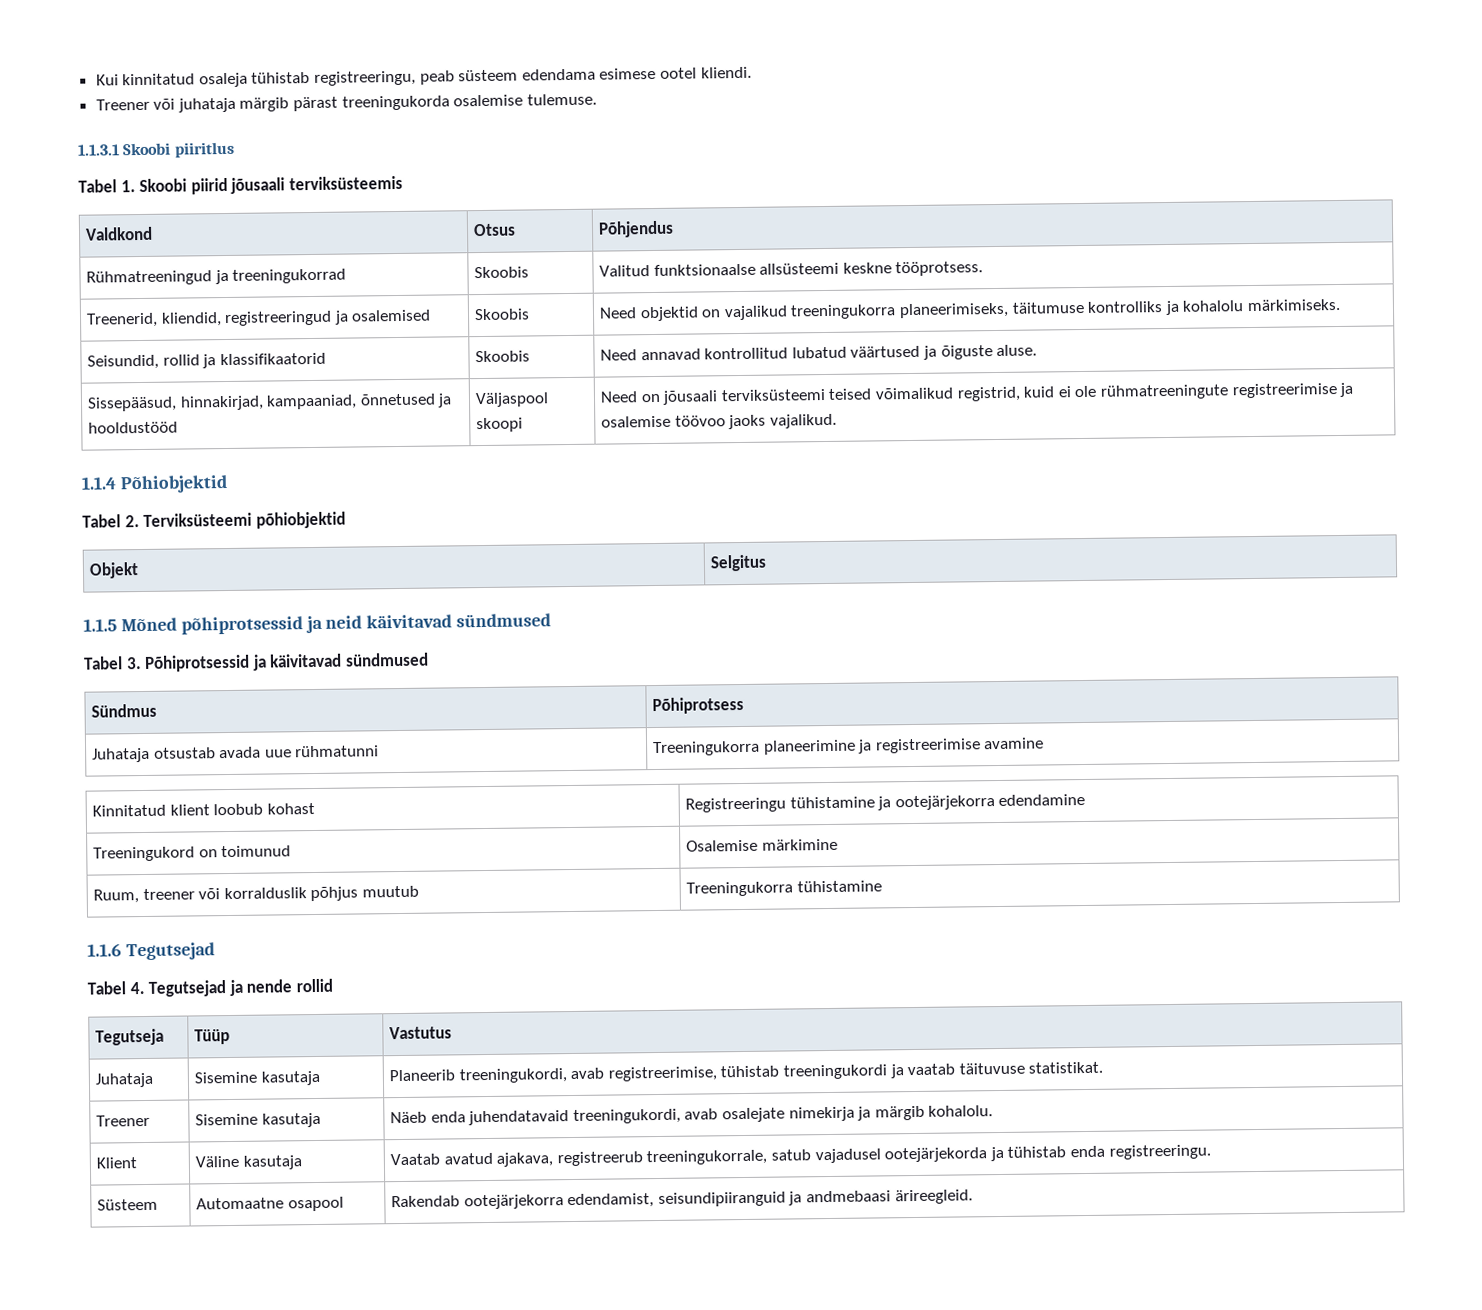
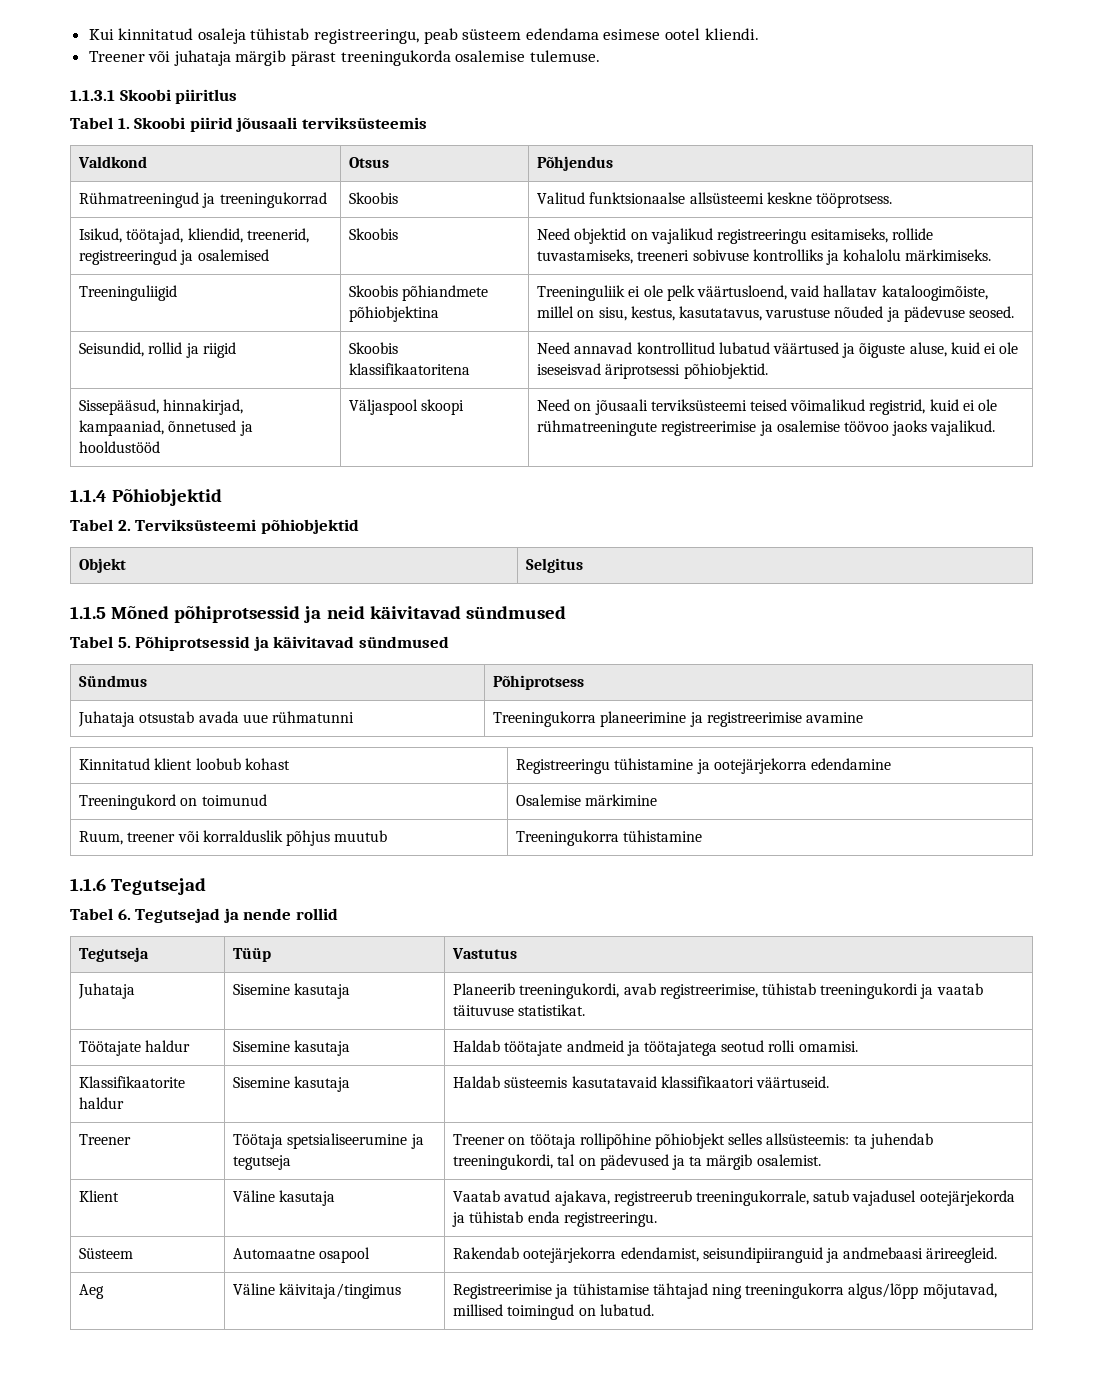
- Treenerid, kliendid, registreeringud ja osalemised | Skoobis | Need objektid on vajalikud treeningukorra planeerimiseks, täitumuse kontrolliks ja kohalolu märkimiseks.
+ Isikud, töötajad, kliendid, treenerid, registreeringud ja osalemised | Skoobis | Need objektid on vajalikud registreeringu esitamiseks, rollide tuvastamiseks, treeneri sobivuse kontrolliks ja kohalolu märkimiseks.
+ Treeninguliigid | Skoobis põhiandmete põhiobjektina | Treeninguliik ei ole pelk väärtusloend, vaid hallatav kataloogimõiste, millel on sisu, kestus, kasutatavus, varustuse nõuded ja pädevuse seosed.
- Seisundid, rollid ja klassifikaatorid | Skoobis | Need annavad kontrollitud lubatud väärtused ja õiguste aluse.
+ Seisundid, rollid ja riigid | Skoobis klassifikaatoritena | Need annavad kontrollitud lubatud väärtused ja õiguste aluse, kuid ei ole iseseisvad äriprotsessi põhiobjektid.
- Tabel 3. Põhiprotsessid ja käivitavad sündmused
+ Tabel 5. Põhiprotsessid ja käivitavad sündmused
- Tabel 4. Tegutsejad ja nende rollid
+ Tabel 6. Tegutsejad ja nende rollid
- Treener | Sisemine kasutaja | Näeb enda juhendatavaid treeningukordi, avab osalejate nimekirja ja märgib kohalolu.
+ Töötajate haldur | Sisemine kasutaja | Haldab töötajate andmeid ja töötajatega seotud rolli omamisi.
+ Klassifikaatorite haldur | Sisemine kasutaja | Haldab süsteemis kasutatavaid klassifikaatori väärtuseid.
+ Treener | Töötaja spetsialiseerumine ja tegutseja | Treener on töötaja rollipõhine põhiobjekt selles allsüsteemis: ta juhendab treeningukordi, tal on pädevused ja ta märgib osalemist.
+ Aeg | Väline käivitaja/tingimus | Registreerimise ja tühistamise tähtajad ning treeningukorra algus/lõpp mõjutavad, millised toimingud on lubatud.

